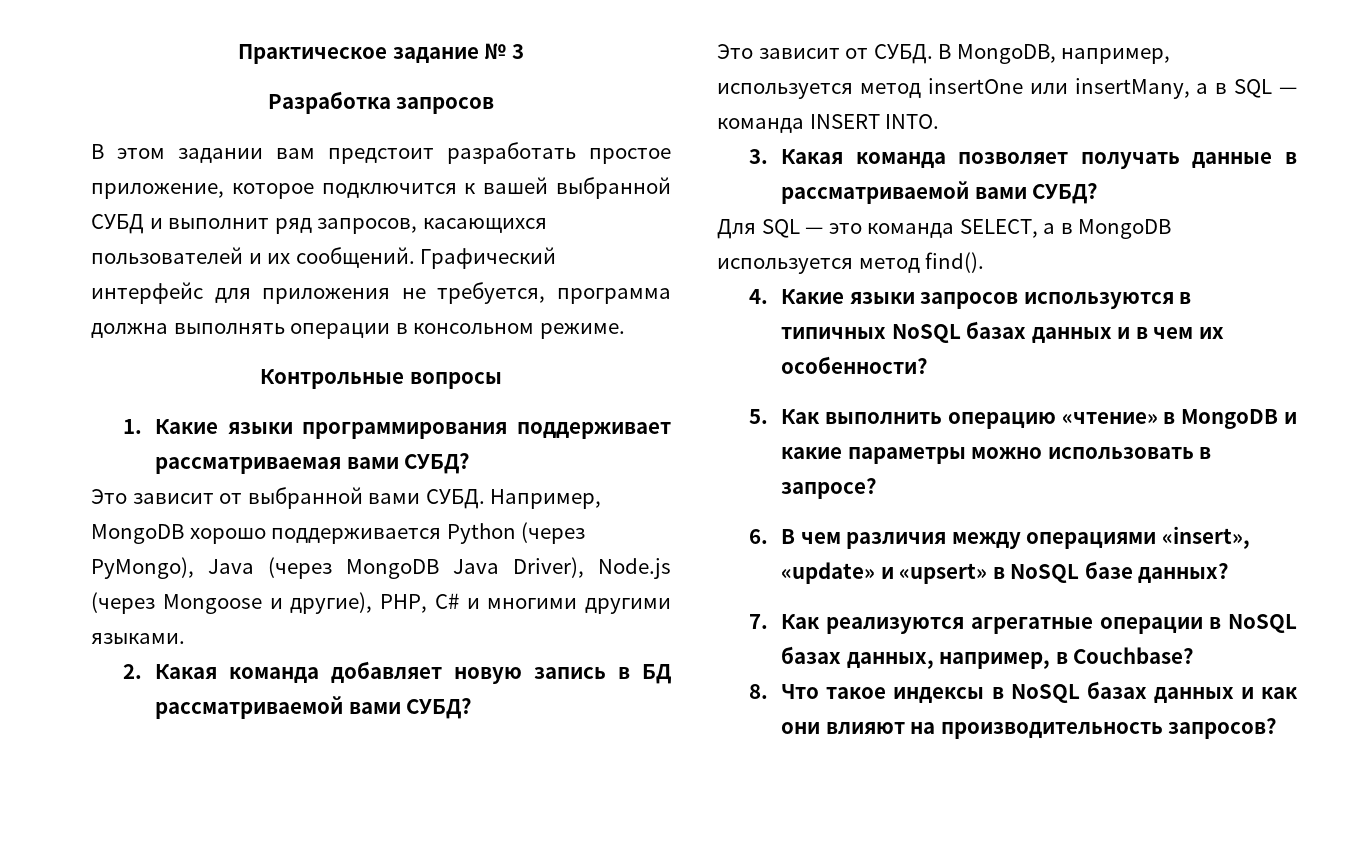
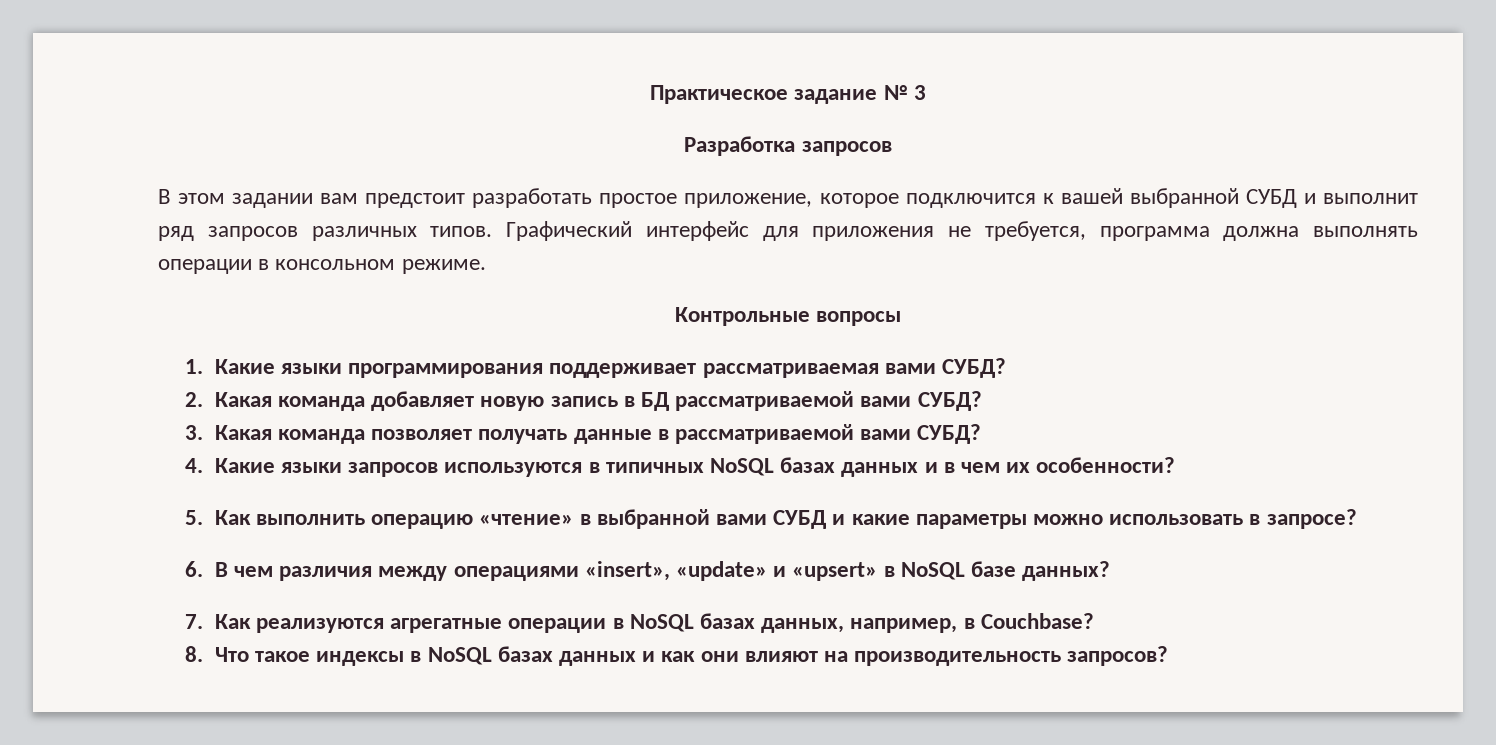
- В этом задании вам предстоит разработать простое приложение, которое подключится к вашей выбранной СУБД и выполнит ряд запросов, касающихся пользователей и их сообщений.
+ В этом задании вам предстоит разработать простое приложение, которое подключится к вашей выбранной СУБД и выполнит ряд запросов различных типов.
- Это зависит от выбранной вами СУБД. Например, MongoDB хорошо поддерживается Python (через PyMongo), Java (через MongoDB Java Driver), Node.js (через Mongoose и другие), PHP, C# и многими другими языками.
- Это зависит от СУБД. В MongoDB, например, используется метод insertOne или insertMany, а в SQL — команда INSERT INTO.
- Для SQL — это команда SELECT, а в MongoDB используется метод find().
- 5. Как выполнить операцию «чтение» в MongoDB и какие параметры можно использовать в запросе?
+ 5. Как выполнить операцию «чтение» в выбранной вами СУБД и какие параметры можно использовать в запросе?

